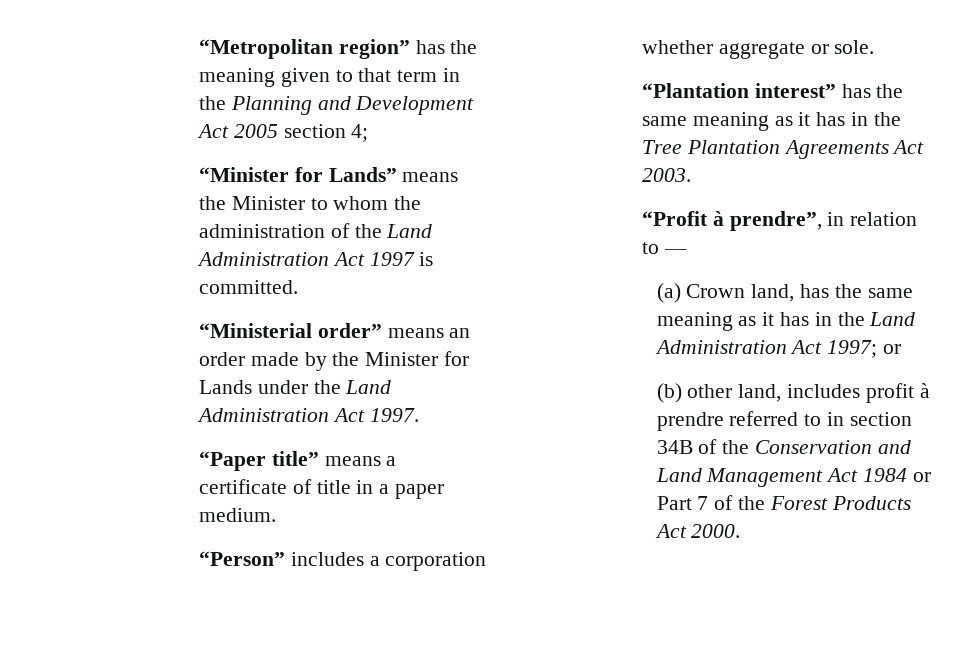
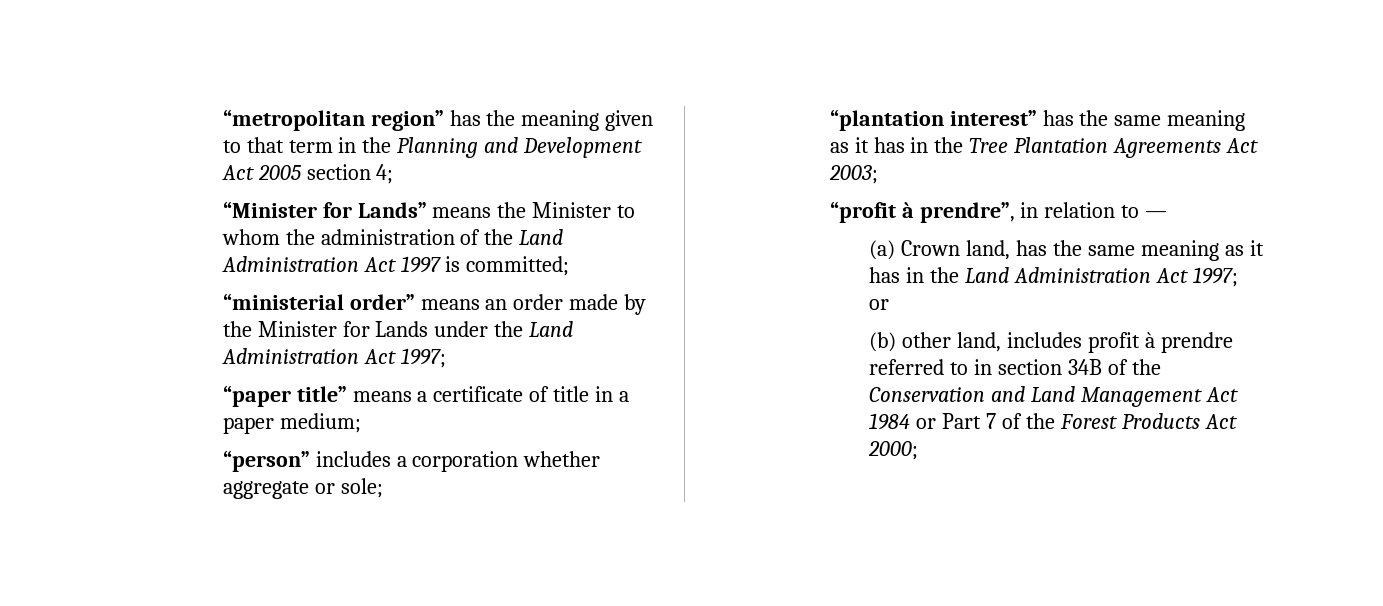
- “Metropolitan region” has the meaning given to that term in the Planning and Development Act 2005 section 4;
+ “metropolitan region” has the meaning given to that term in the Planning and Development Act 2005 section 4;
- “Minister for Lands” means the Minister to whom the administration of the Land Administration Act 1997 is committed.
- “Ministerial order” means an order made by the Minister for Lands under the Land Administration Act 1997.
- “Paper title” means a certificate of title in a paper medium.
- “Person” includes a corporation whether aggregate or sole.
- “Plantation interest” has the same meaning as it has in the Tree Plantation Agreements Act 2003.
- “Profit à prendre”, in relation to —
+ “Minister for Lands” means the Minister to whom the administration of the Land Administration Act 1997 is committed;
+ “ministerial order” means an order made by the Minister for Lands under the Land Administration Act 1997;
+ “paper title” means a certificate of title in a paper medium;
+ “person” includes a corporation whether aggregate or sole;
+ “plantation interest” has the same meaning as it has in the Tree Plantation Agreements Act 2003;
+ “profit à prendre”, in relation to —
- (b) other land, includes profit à prendre referred to in section 34B of the Conservation and Land Management Act 1984 or Part 7 of the Forest Products Act 2000.
+ (b) other land, includes profit à prendre referred to in section 34B of the Conservation and Land Management Act 1984 or Part 7 of the Forest Products Act 2000;

